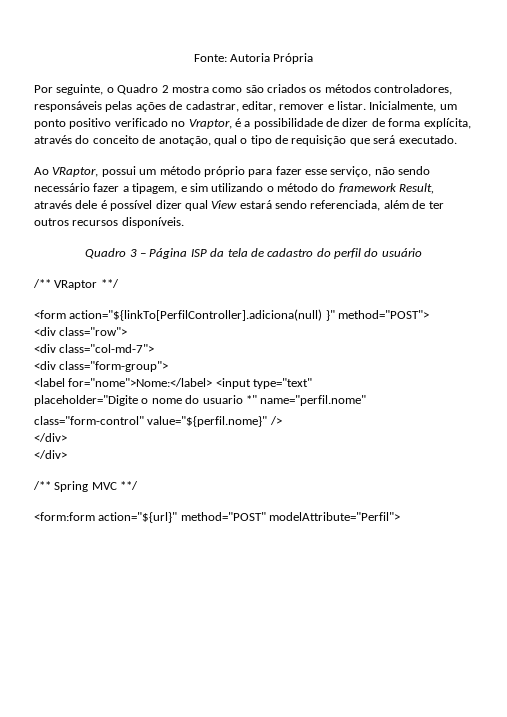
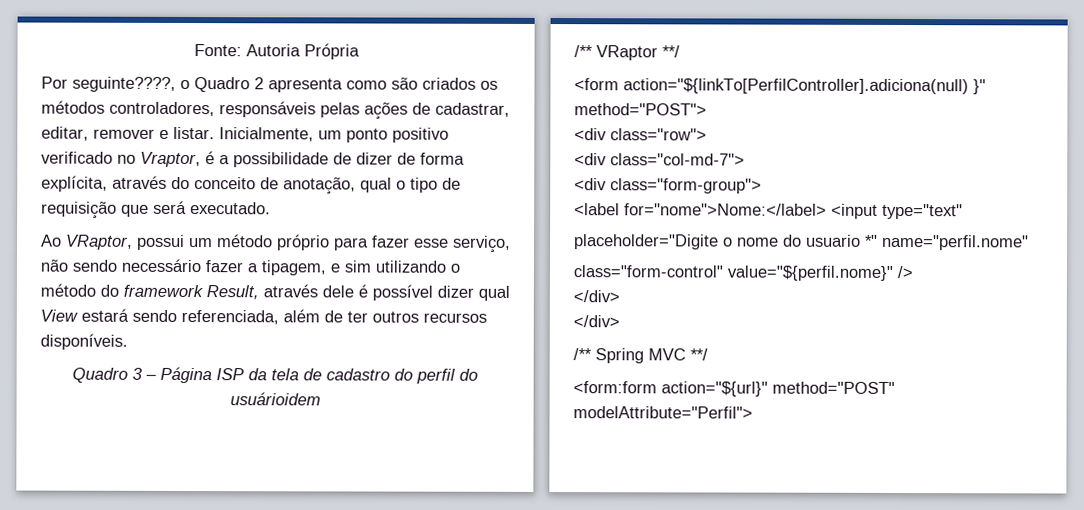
- Por seguinte, o Quadro 2 mostra como são criados os métodos controladores, responsáveis pelas ações de cadastrar, editar, remover e listar.
+ Por seguinte????, o Quadro 2 apresenta como são criados os métodos controladores, responsáveis pelas ações de cadastrar, editar, remover e listar.
- Quadro 3 – Página ISP da tela de cadastro do perfil do usuário
+ Quadro 3 – Página ISP da tela de cadastro do perfil do usuárioidem

